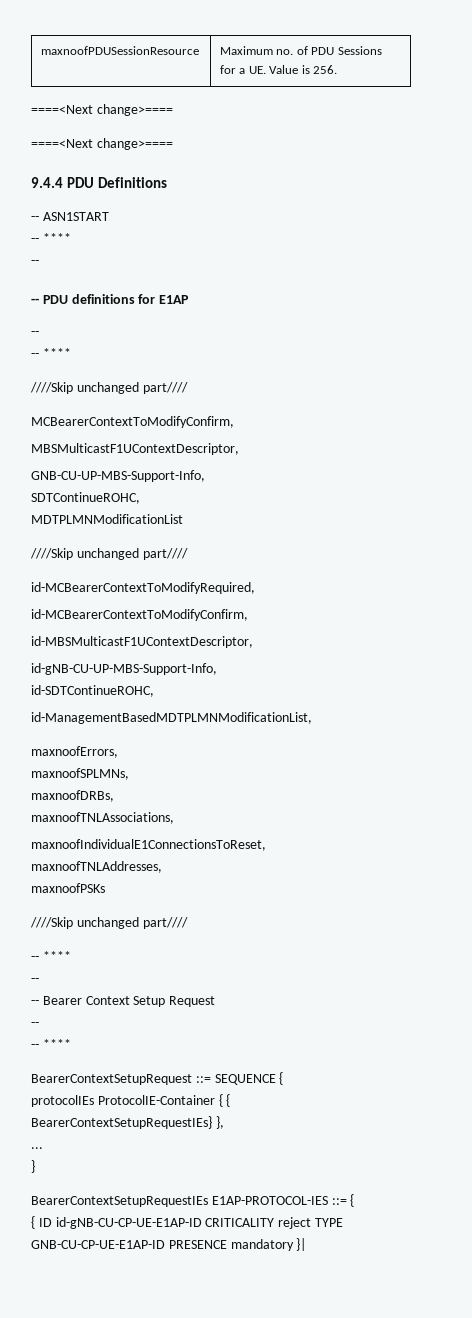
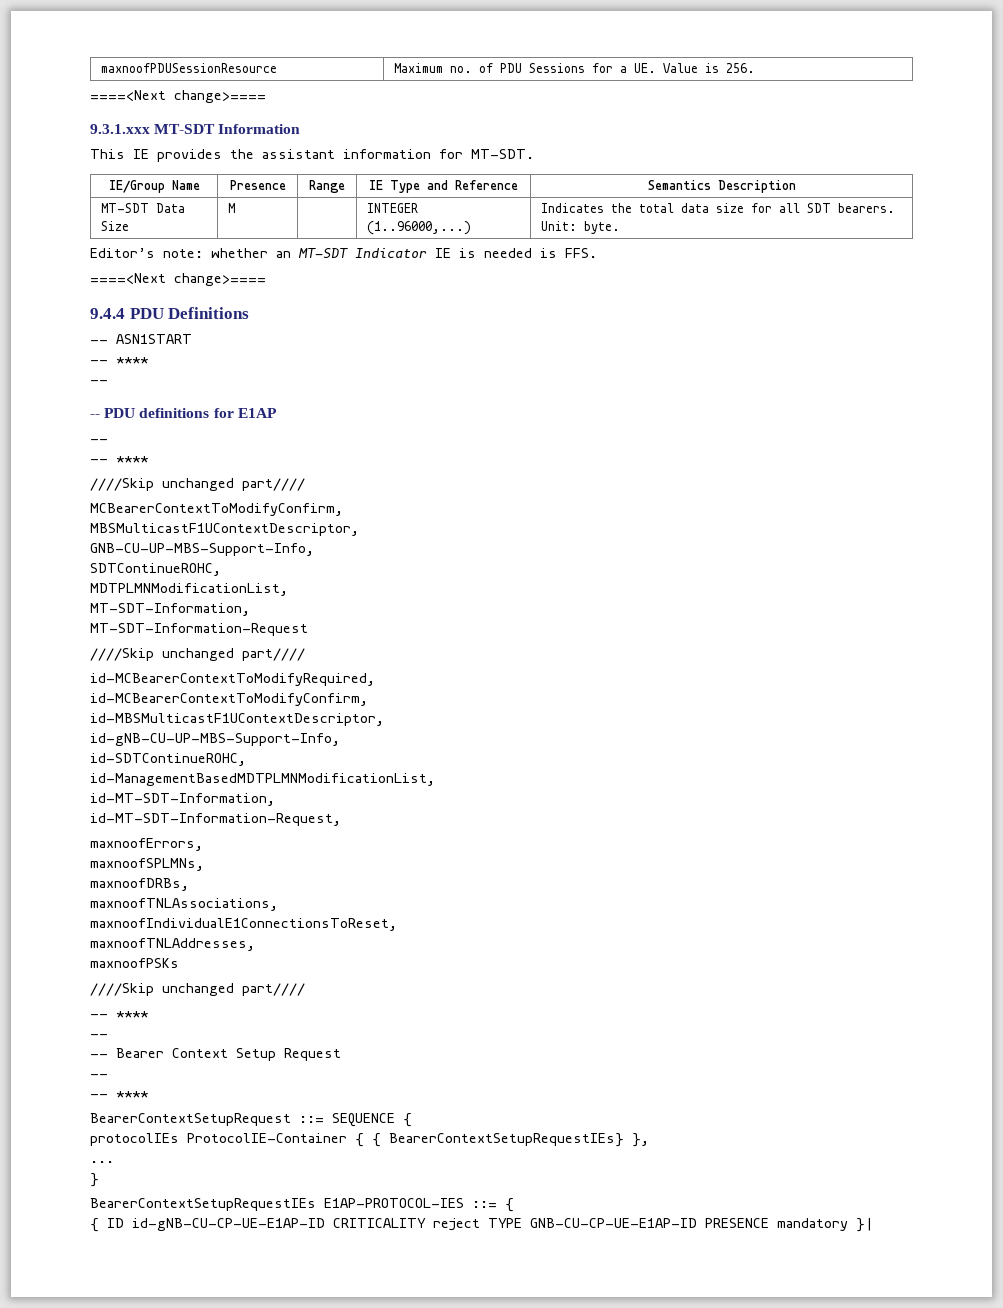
+ 9.3.1.xxx MT-SDT Information
+ This IE provides the assistant information for MT-SDT.
+ IE/Group Name | Presence | Range | IE Type and Reference | Semantics Description
+ MT-SDT Data Size | M | | INTEGER (1..96000,...) | Indicates the total data size for all SDT bearers. Unit: byte.
+ Editor’s note: whether an MT-SDT Indicator IE is needed is FFS.
- MDTPLMNModificationList
+ MDTPLMNModificationList,
+ MT-SDT-Information,
+ MT-SDT-Information-Request
+ id-MT-SDT-Information,
+ id-MT-SDT-Information-Request,

